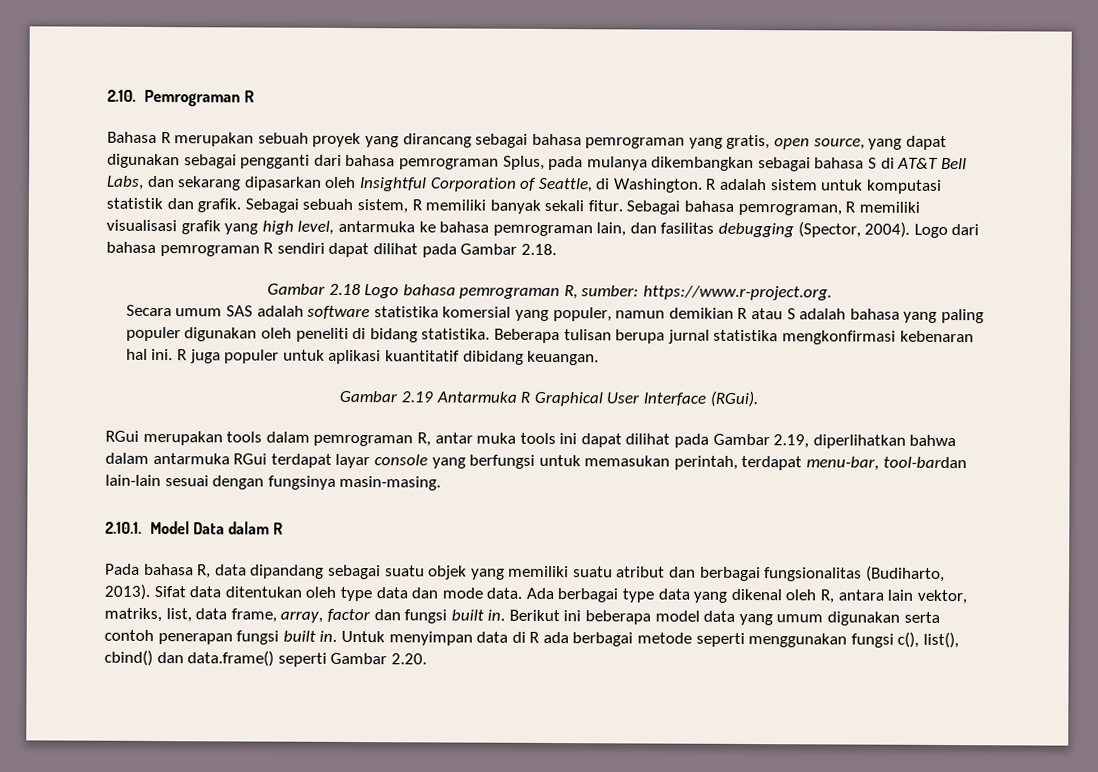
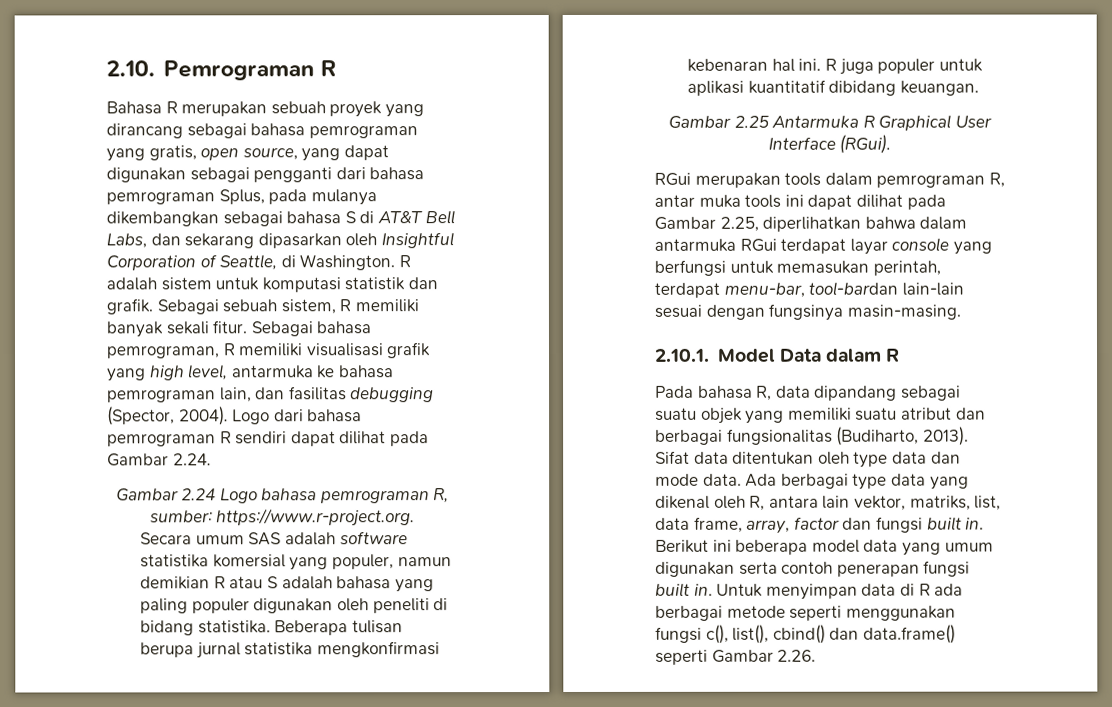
- Logo dari bahasa pemrograman R sendiri dapat dilihat pada Gambar 2.18.
- Gambar 2.18 Logo bahasa pemrograman R, sumber: https://www.r-project.org.
+ Logo dari bahasa pemrograman R sendiri dapat dilihat pada Gambar 2.24.
+ Gambar 2.24 Logo bahasa pemrograman R, sumber: https://www.r-project.org.
- Gambar 2.19 Antarmuka R Graphical User Interface (RGui).
+ Gambar 2.25 Antarmuka R Graphical User Interface (RGui).
- RGui merupakan tools dalam pemrograman R, antar muka tools ini dapat dilihat pada Gambar 2.19, diperlihatkan bahwa dalam antarmuka RGui terdapat layar console yang berfungsi untuk memasukan perintah, terdapat menu-bar, tool-bardan lain-lain sesuai dengan fungsinya masin-masing.
+ RGui merupakan tools dalam pemrograman R, antar muka tools ini dapat dilihat pada Gambar 2.25, diperlihatkan bahwa dalam antarmuka RGui terdapat layar console yang berfungsi untuk memasukan perintah, terdapat menu-bar, tool-bardan lain-lain sesuai dengan fungsinya masin-masing.
- Untuk menyimpan data di R ada berbagai metode seperti menggunakan fungsi c(), list(), cbind() dan data.frame() seperti Gambar 2.20.
+ Untuk menyimpan data di R ada berbagai metode seperti menggunakan fungsi c(), list(), cbind() dan data.frame() seperti Gambar 2.26.

